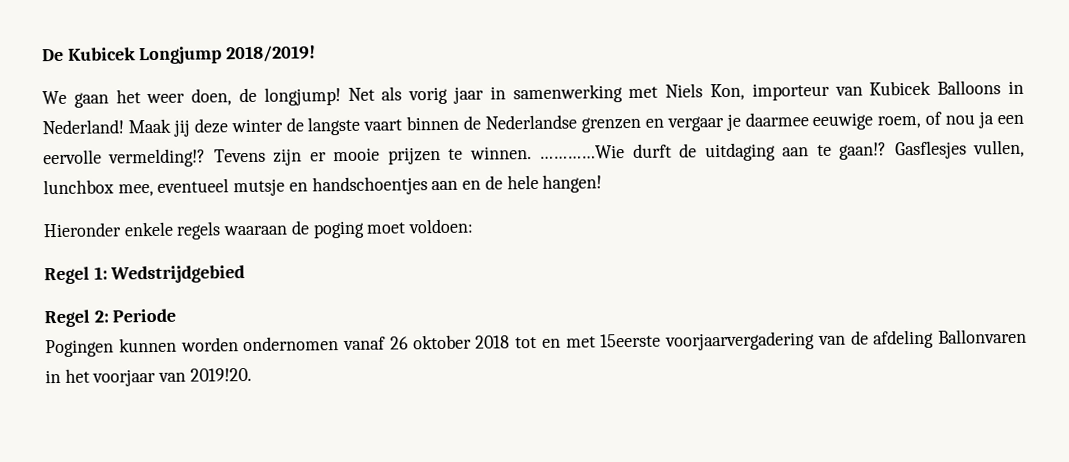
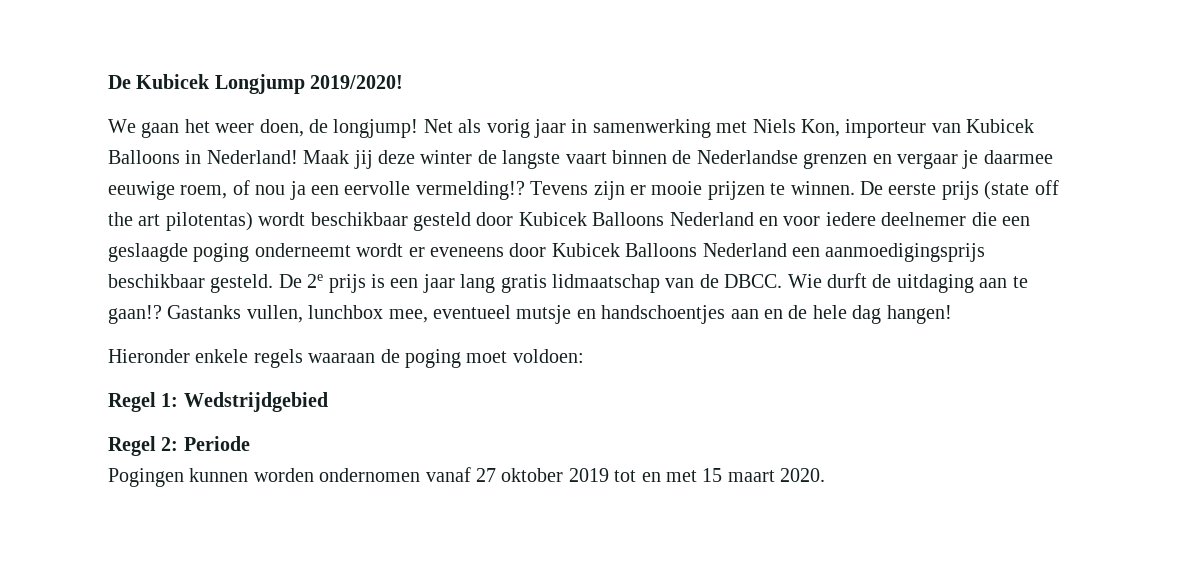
- De Kubicek Longjump 2018/2019!
+ De Kubicek Longjump 2019/2020!
- …………Wie durft de uitdaging aan te gaan!?
+ De eerste prijs (state off the art pilotentas) wordt beschikbaar gesteld door Kubicek Balloons Nederland en voor iedere deelnemer die een geslaagde poging onderneemt wordt er eveneens door Kubicek Balloons Nederland een aanmoedigingsprijs beschikbaar gesteld. De 2e prijs is een jaar lang gratis lidmaatschap van de DBCC. Wie durft de uitdaging aan te gaan!?
- Gasflesjes vullen, lunchbox mee, eventueel mutsje en handschoentjes aan en de hele hangen!
+ Gastanks vullen, lunchbox mee, eventueel mutsje en handschoentjes aan en de hele dag hangen!
- Pogingen kunnen worden ondernomen vanaf 26 oktober 2018 tot en met 15eerste voorjaarvergadering van de afdeling Ballonvaren in het voorjaar van 2019!20.
+ Pogingen kunnen worden ondernomen vanaf 27 oktober 2019 tot en met 15 maart 2020.

